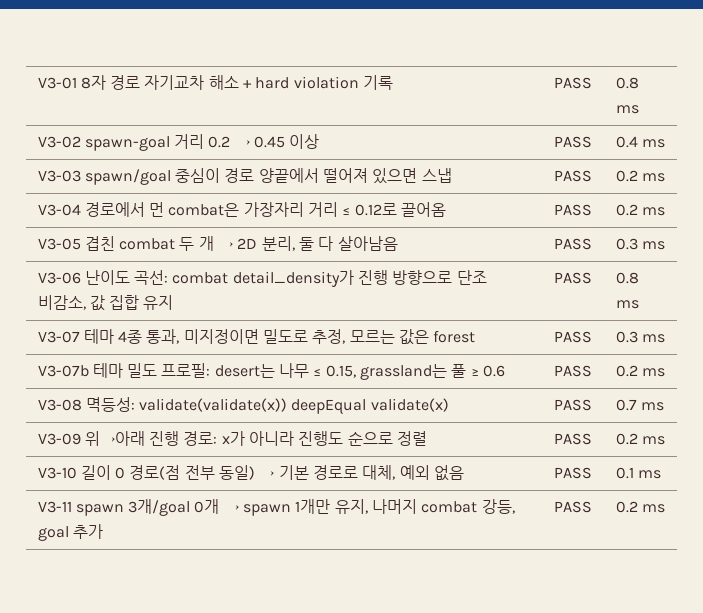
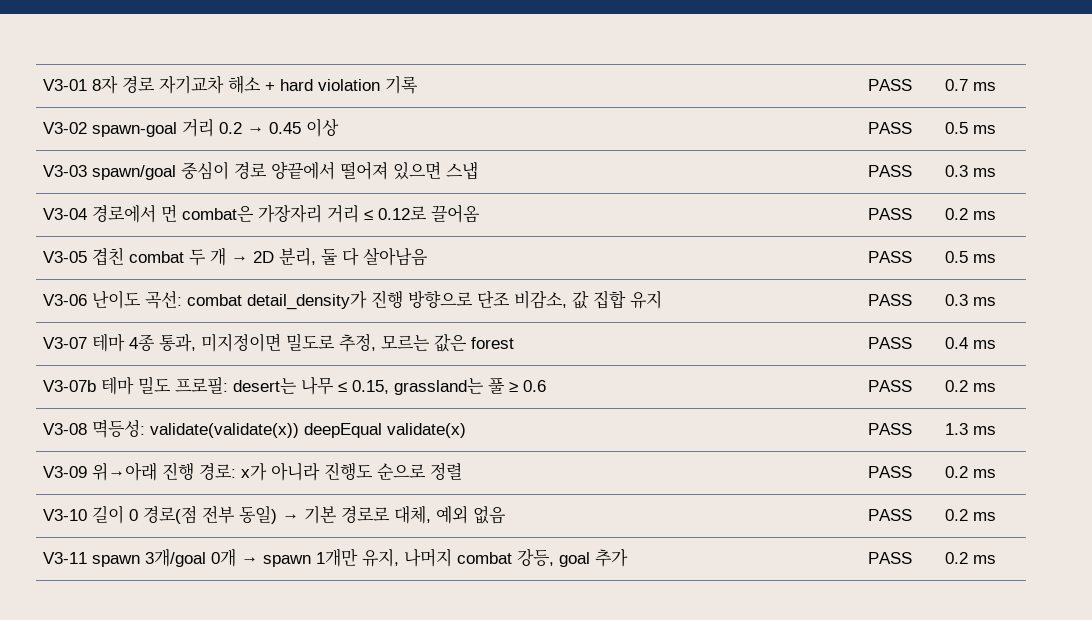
- V3-01 8자 경로 자기교차 해소 + hard violation 기록 | PASS | 0.8 ms
+ V3-01 8자 경로 자기교차 해소 + hard violation 기록 | PASS | 0.7 ms
- V3-02 spawn-goal 거리 0.2 → 0.45 이상 | PASS | 0.4 ms
+ V3-02 spawn-goal 거리 0.2 → 0.45 이상 | PASS | 0.5 ms
- V3-03 spawn/goal 중심이 경로 양끝에서 떨어져 있으면 스냅 | PASS | 0.2 ms
+ V3-03 spawn/goal 중심이 경로 양끝에서 떨어져 있으면 스냅 | PASS | 0.3 ms
- V3-05 겹친 combat 두 개 → 2D 분리, 둘 다 살아남음 | PASS | 0.3 ms
+ V3-05 겹친 combat 두 개 → 2D 분리, 둘 다 살아남음 | PASS | 0.5 ms
- V3-06 난이도 곡선: combat detail_density가 진행 방향으로 단조 비감소, 값 집합 유지 | PASS | 0.8 ms
+ V3-06 난이도 곡선: combat detail_density가 진행 방향으로 단조 비감소, 값 집합 유지 | PASS | 0.3 ms
- V3-07 테마 4종 통과, 미지정이면 밀도로 추정, 모르는 값은 forest | PASS | 0.3 ms
+ V3-07 테마 4종 통과, 미지정이면 밀도로 추정, 모르는 값은 forest | PASS | 0.4 ms
- V3-08 멱등성: validate(validate(x)) deepEqual validate(x) | PASS | 0.7 ms
+ V3-08 멱등성: validate(validate(x)) deepEqual validate(x) | PASS | 1.3 ms
- V3-10 길이 0 경로(점 전부 동일) → 기본 경로로 대체, 예외 없음 | PASS | 0.1 ms
+ V3-10 길이 0 경로(점 전부 동일) → 기본 경로로 대체, 예외 없음 | PASS | 0.2 ms

